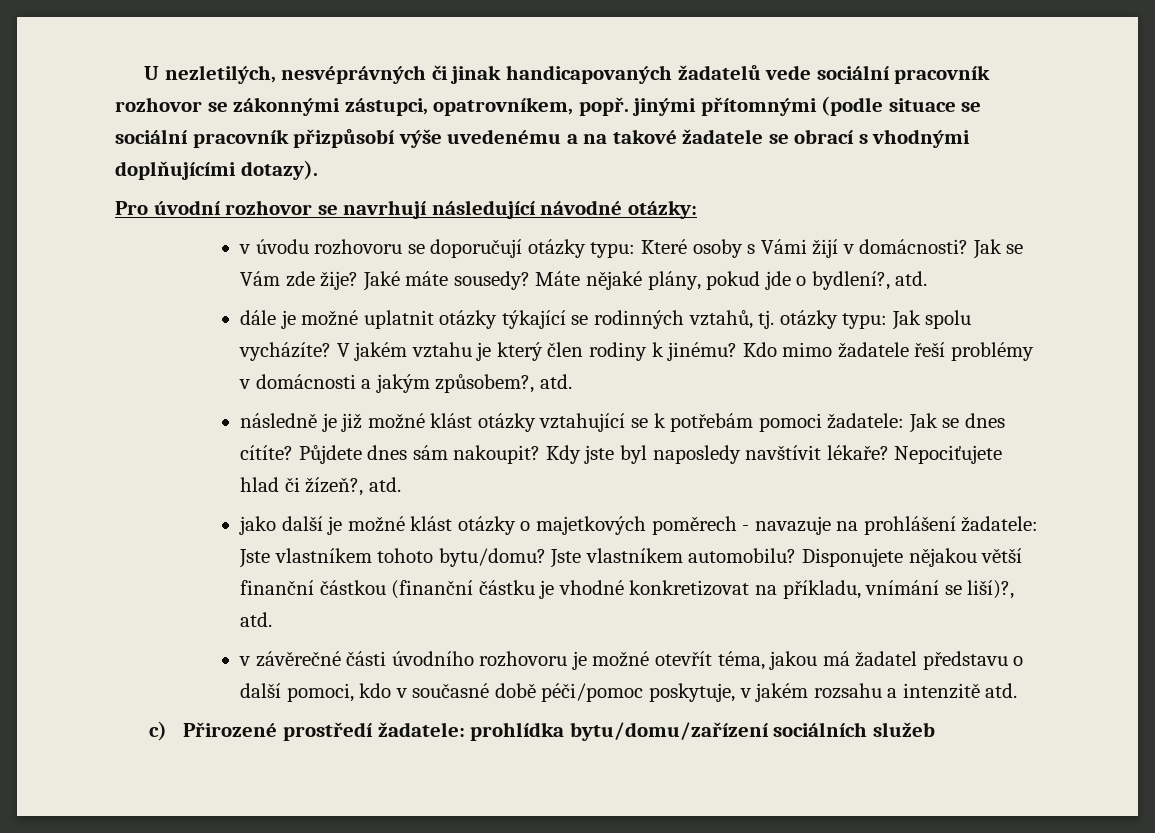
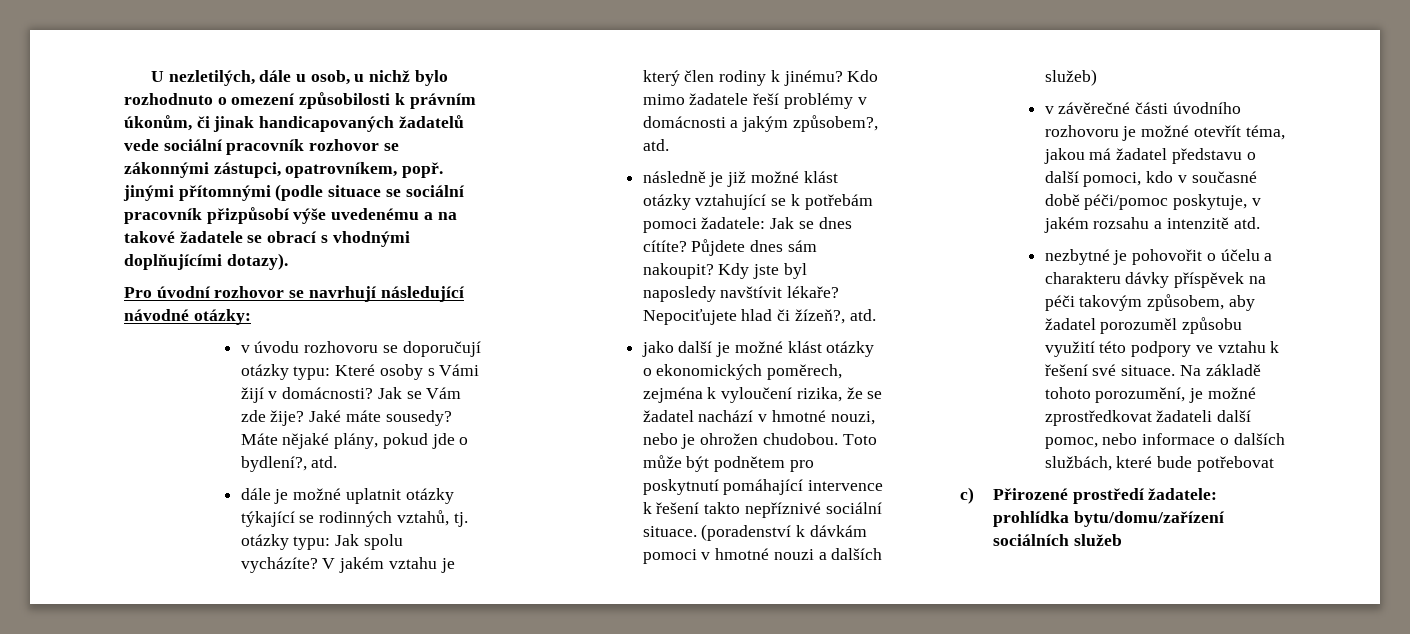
- U nezletilých, nesvéprávných či jinak handicapovaných žadatelů vede sociální pracovník rozhovor se zákonnými zástupci, opatrovníkem, popř. jinými přítomnými (podle situace se sociální pracovník přizpůsobí výše uvedenému a na takové žadatele se obrací s vhodnými doplňujícími dotazy).
+ U nezletilých, dále u osob, u nichž bylo rozhodnuto o omezení způsobilosti k právním úkonům, či jinak handicapovaných žadatelů vede sociální pracovník rozhovor se zákonnými zástupci, opatrovníkem, popř. jinými přítomnými (podle situace se sociální pracovník přizpůsobí výše uvedenému a na takové žadatele se obrací s vhodnými doplňujícími dotazy).
- jako další je možné klást otázky o majetkových poměrech - navazuje na prohlášení žadatele: Jste vlastníkem tohoto bytu/domu? Jste vlastníkem automobilu? Disponujete nějakou větší finanční částkou (finanční částku je vhodné konkretizovat na příkladu, vnímání se liší)?, atd.
+ jako další je možné klást otázky o ekonomických poměrech, zejména k vyloučení rizika, že se žadatel nachází v hmotné nouzi, nebo je ohrožen chudobou. Toto může být podnětem pro poskytnutí pomáhající intervence k řešení takto nepříznivé sociální situace. (poradenství k dávkám pomoci v hmotné nouzi a dalších služeb)
+ nezbytné je pohovořit o účelu a charakteru dávky příspěvek na péči takovým způsobem, aby žadatel porozuměl způsobu využití této podpory ve vztahu k řešení své situace. Na základě tohoto porozumění, je možné zprostředkovat žadateli další pomoc, nebo informace o dalších službách, které bude potřebovat

